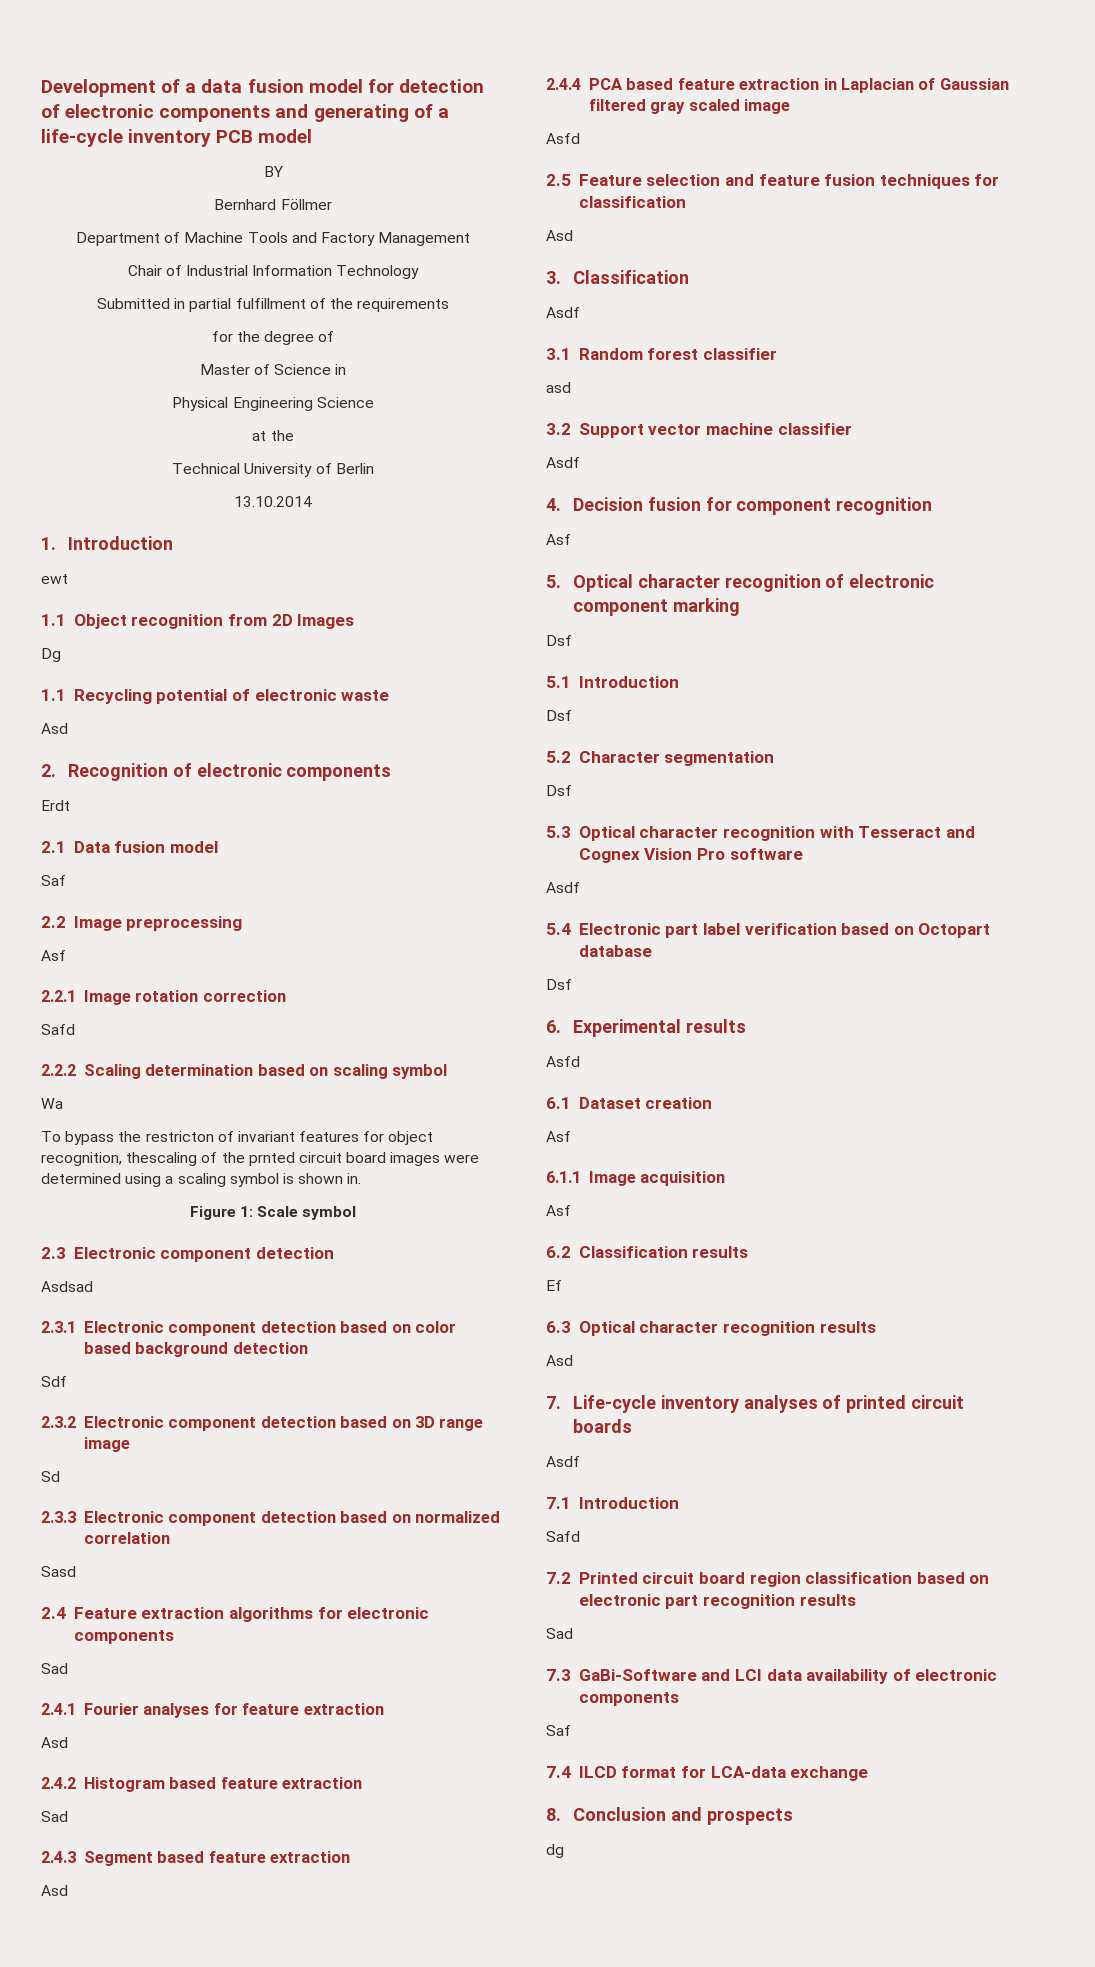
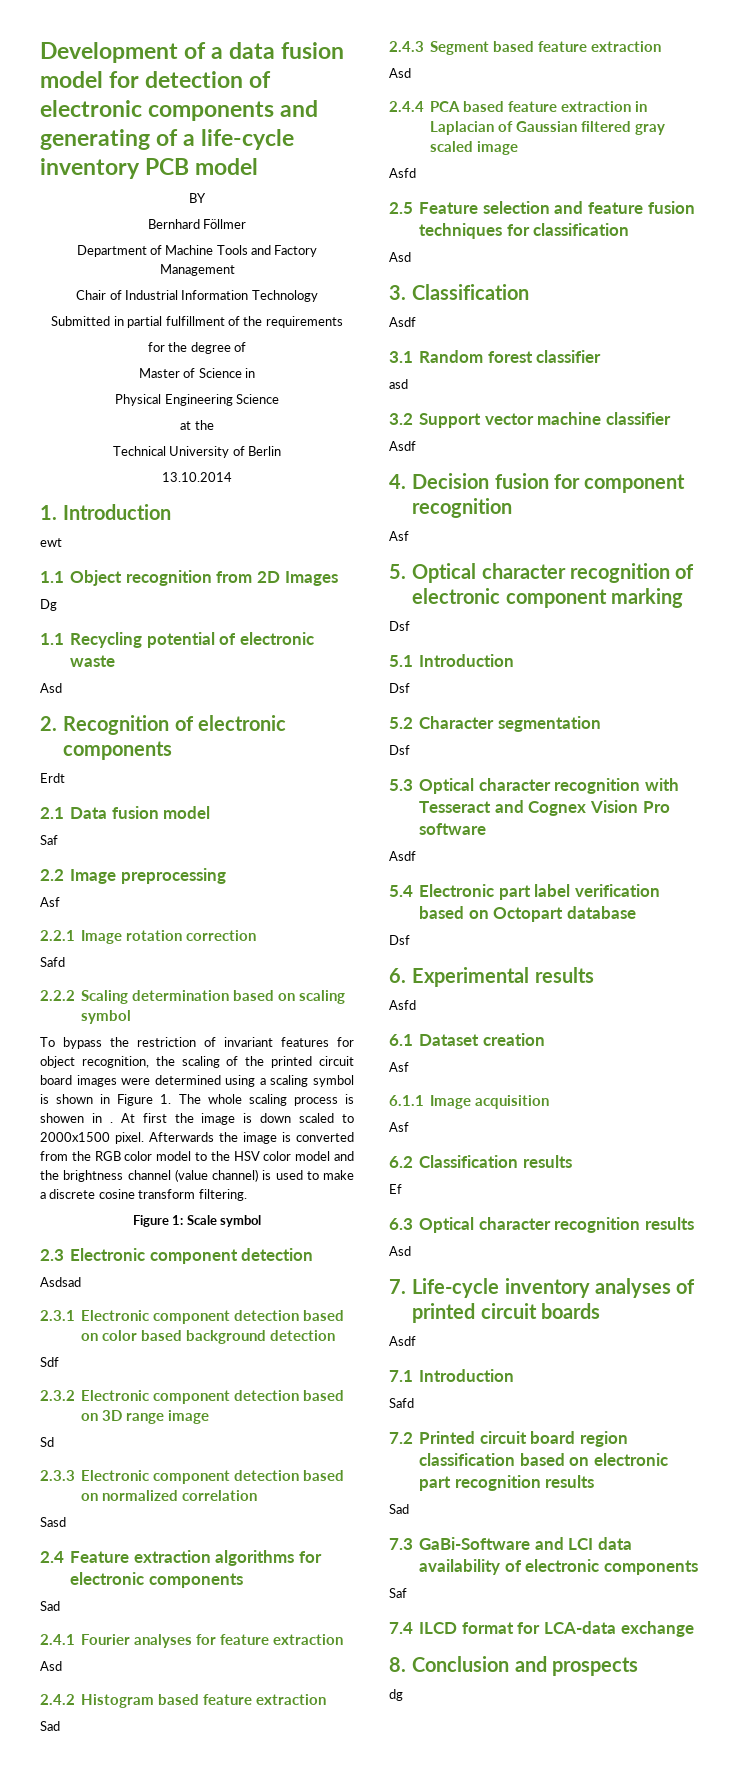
- Wa
- To bypass the restricton of invariant features for object recognition, thescaling of the prnted circuit board images were determined using a scaling symbol is shown in.
+ To bypass the restriction of invariant features for object recognition, the scaling of the printed circuit board images were determined using a scaling symbol is shown in Figure 1. The whole scaling process is showen in . At first the image is down scaled to 2000x1500 pixel. Afterwards the image is converted from the RGB color model to the HSV color model and the brightness channel (value channel) is used to make a discrete cosine transform filtering.

